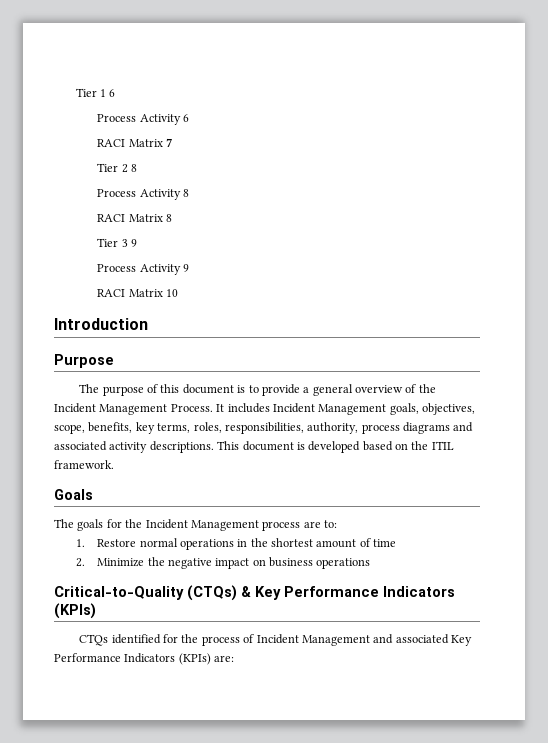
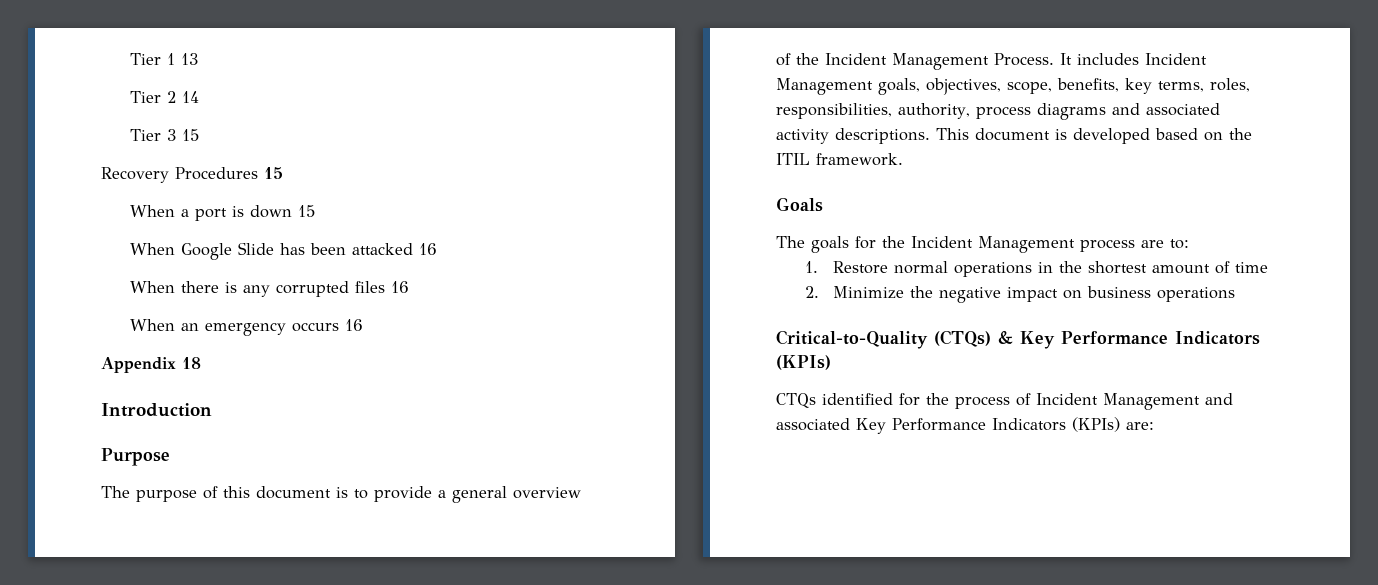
- Tier 1 6
- Process Activity 6
- RACI Matrix 7
- Tier 2 8
- Process Activity 8
- RACI Matrix 8
- Tier 3 9
- Process Activity 9
- RACI Matrix 10
+ Tier 1 13
+ Tier 2 14
+ Tier 3 15
+ Recovery Procedures 15
+ When a port is down 15
+ When Google Slide has been attacked 16
+ When there is any corrupted files 16
+ When an emergency occurs 16
+ Appendix 18

